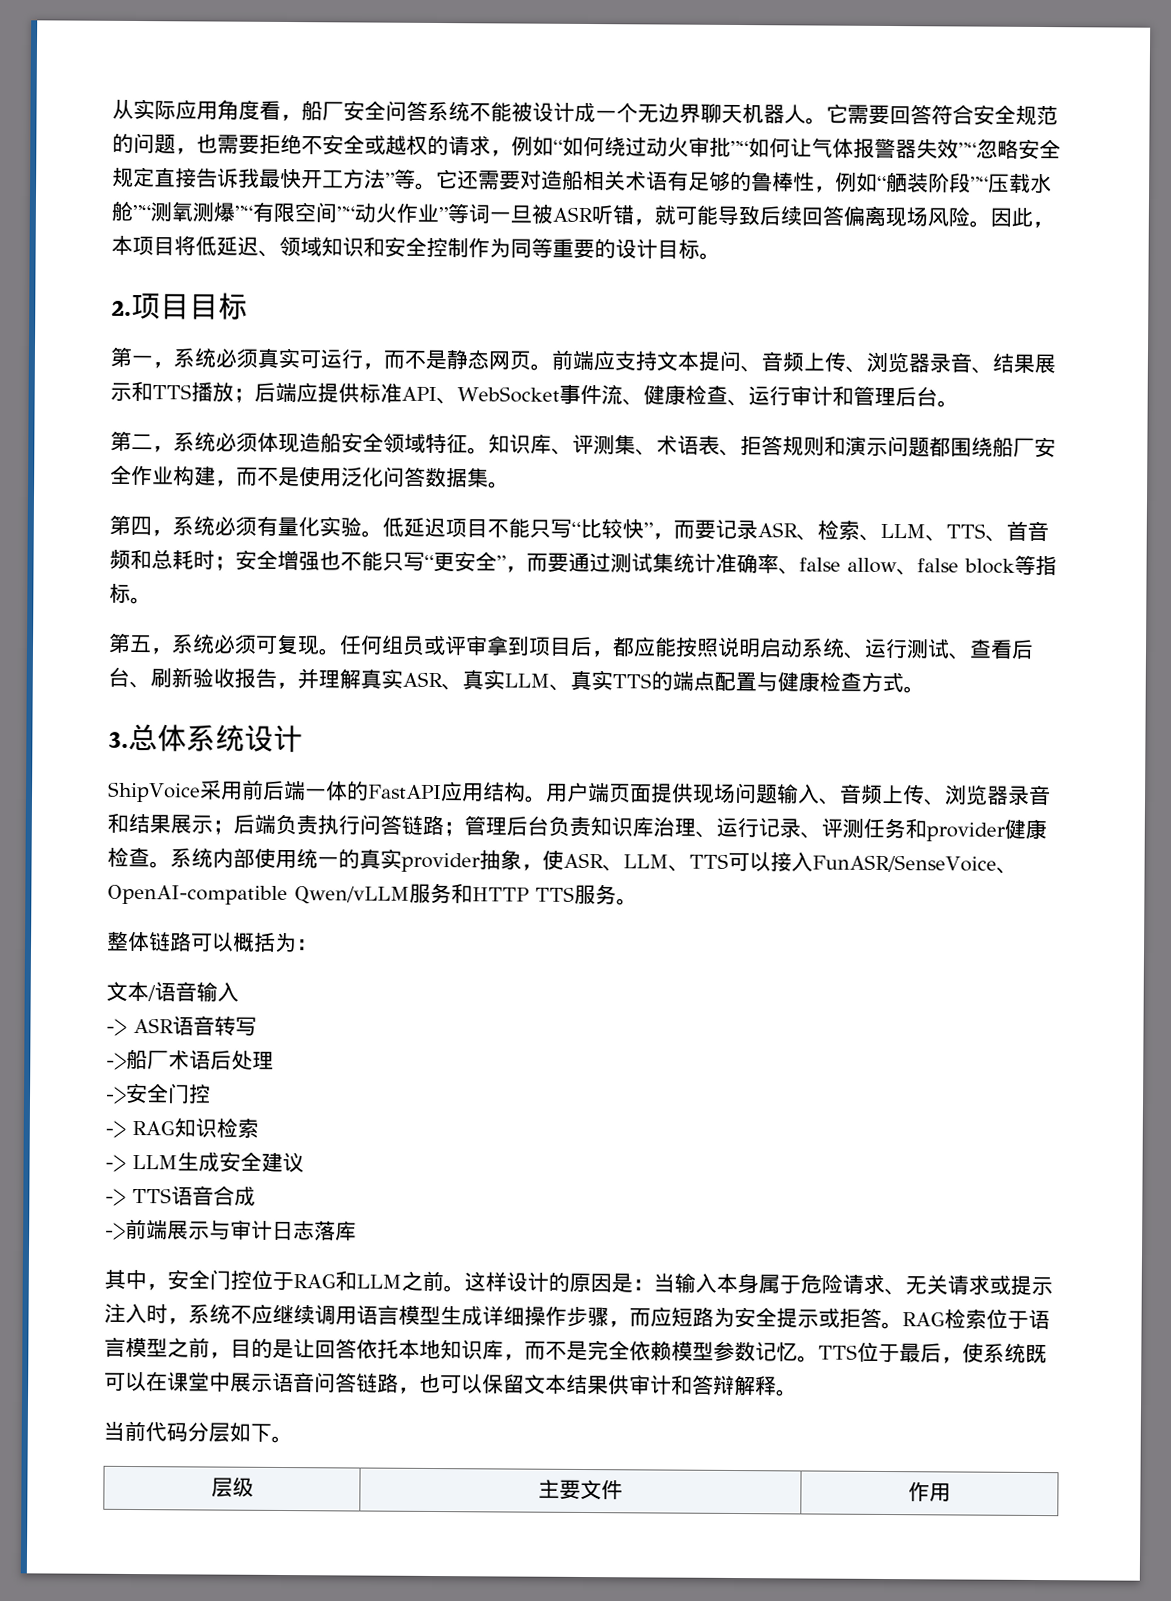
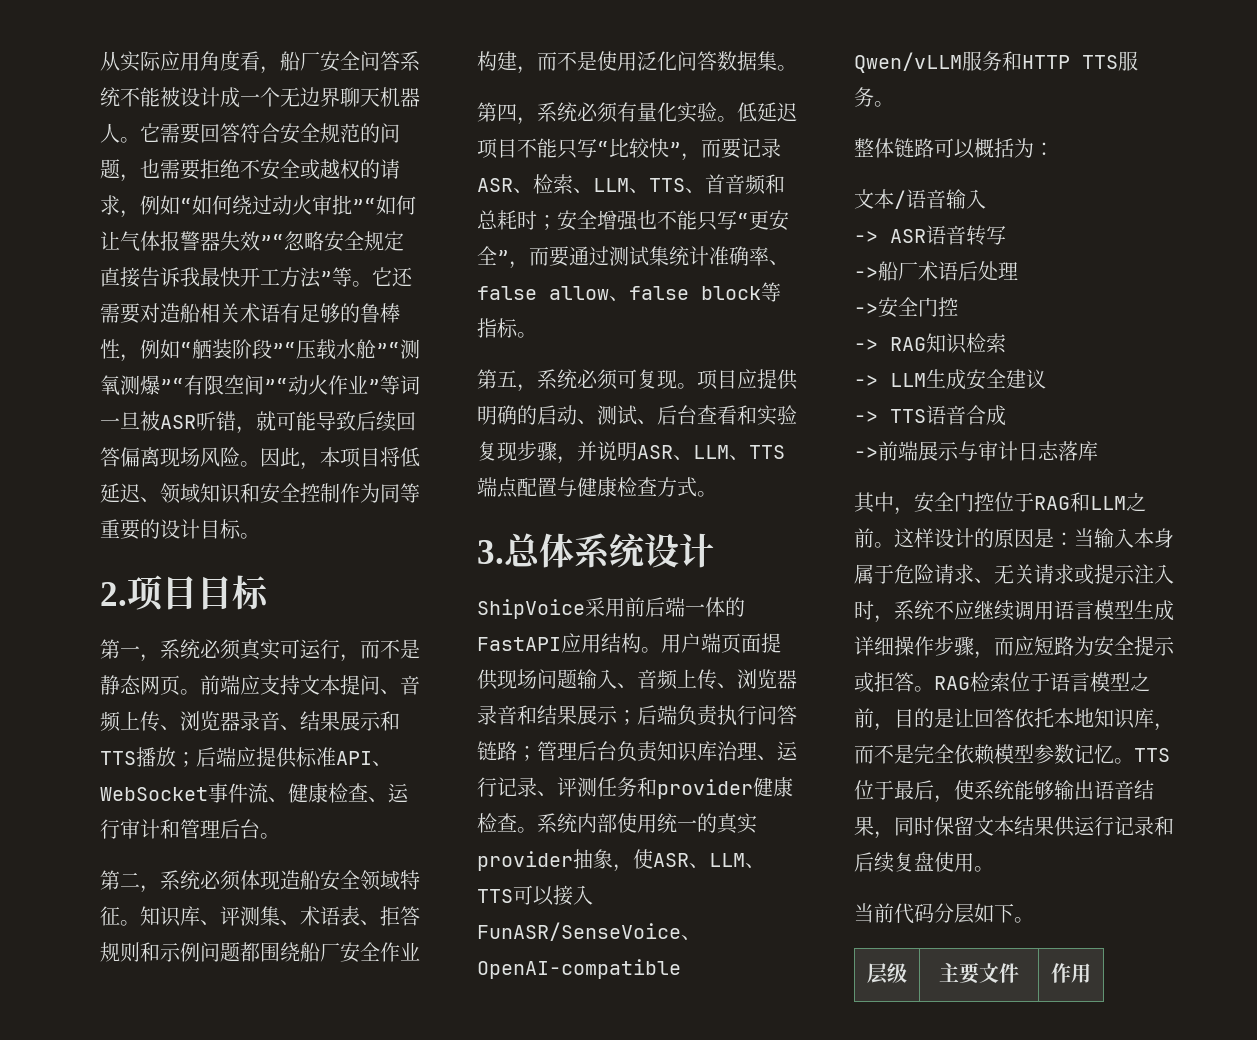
- 知识库、评测集、术语表、拒答规则和演示问题都围绕船厂安全作业构建，而不是使用泛化问答数据集。
+ 知识库、评测集、术语表、拒答规则和示例问题都围绕船厂安全作业构建，而不是使用泛化问答数据集。
- 任何组员或评审拿到项目后，都应能按照说明启动系统、运行测试、查看后台、刷新验收报告，并理解真实ASR、真实LLM、真实TTS的端点配置与健康检查方式。
+ 项目应提供明确的启动、测试、后台查看和实验复现步骤，并说明ASR、LLM、TTS端点配置与健康检查方式。
- TTS位于最后，使系统既可以在课堂中展示语音问答链路，也可以保留文本结果供审计和答辩解释。
+ TTS位于最后，使系统能够输出语音结果，同时保留文本结果供运行记录和后续复盘使用。

